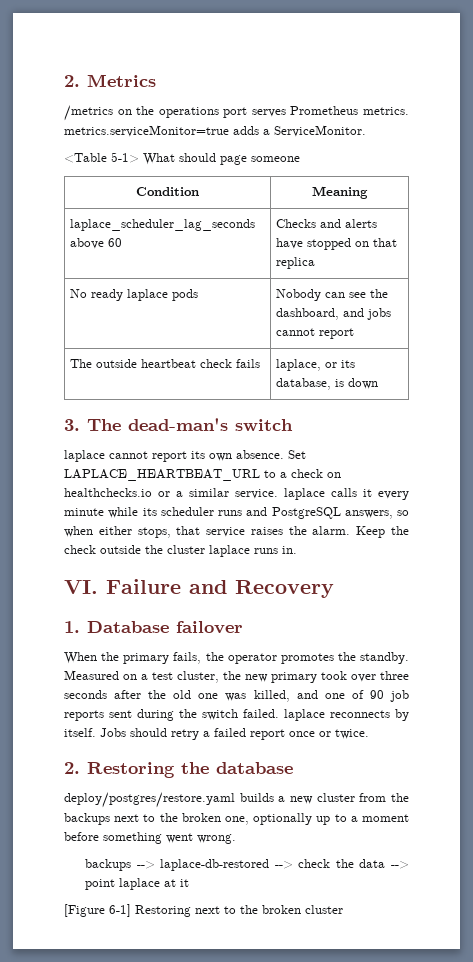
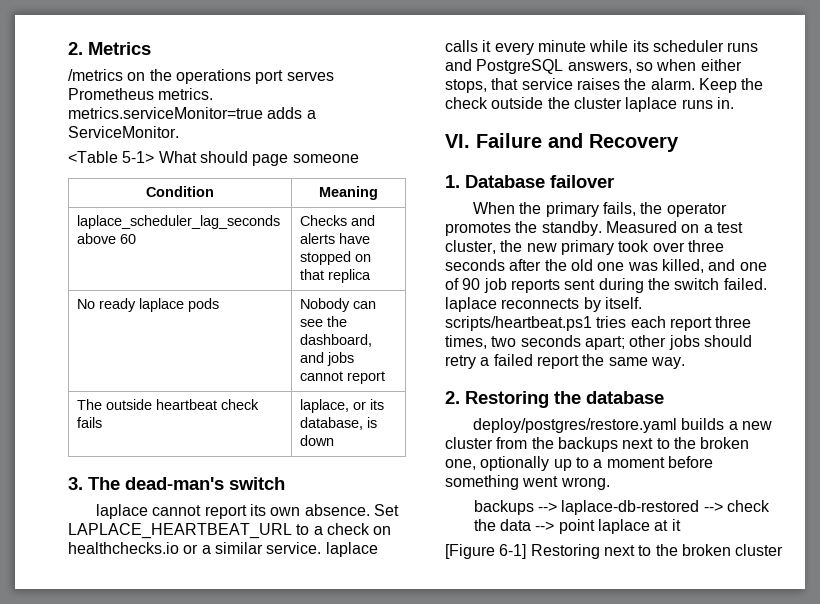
- Measured on a test cluster, the new primary took over three seconds after the old one was killed, and one of 90 job reports sent during the switch failed. laplace reconnects by itself. Jobs should retry a failed report once or twice.
+ Measured on a test cluster, the new primary took over three seconds after the old one was killed, and one of 90 job reports sent during the switch failed. laplace reconnects by itself. scripts/heartbeat.ps1 tries each report three times, two seconds apart; other jobs should retry a failed report the same way.

